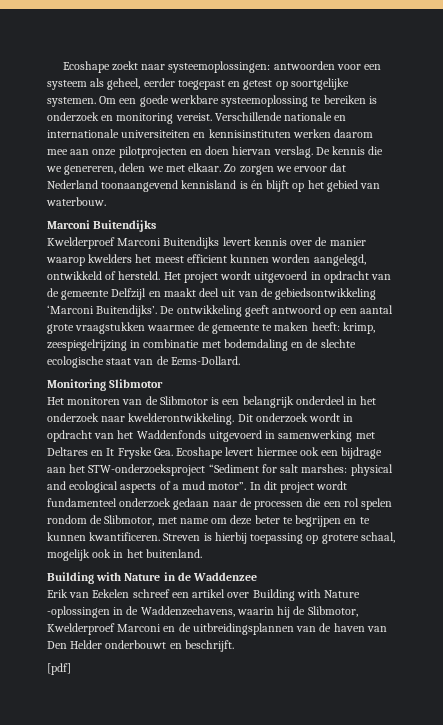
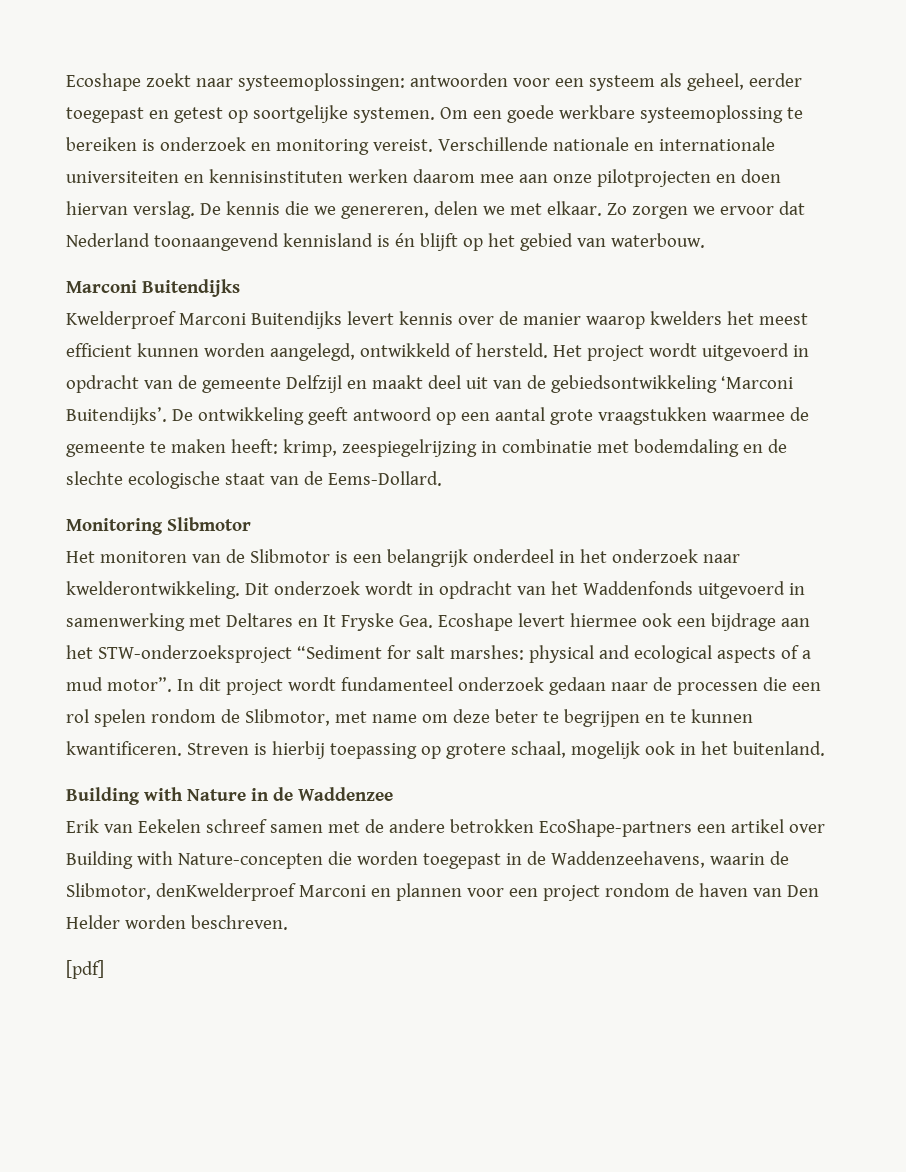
- Erik van Eekelen schreef een artikel over Building with Nature -oplossingen in de Waddenzeehavens, waarin hij de Slibmotor, Kwelderproef Marconi en de uitbreidingsplannen van de haven van Den Helder onderbouwt en beschrijft.
+ Erik van Eekelen schreef samen met de andere betrokken EcoShape-partners een artikel over Building with Nature-concepten die worden toegepast in de Waddenzeehavens, waarin de Slibmotor, denKwelderproef Marconi en plannen voor een project rondom de haven van Den Helder worden beschreven.

